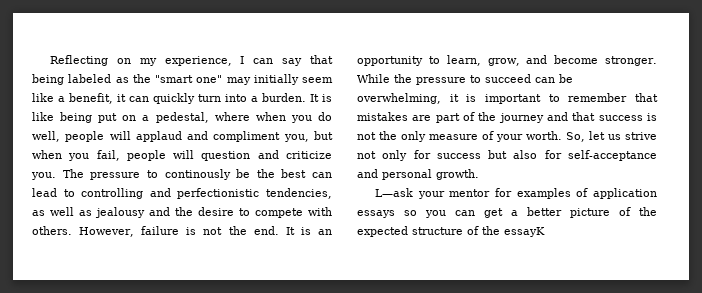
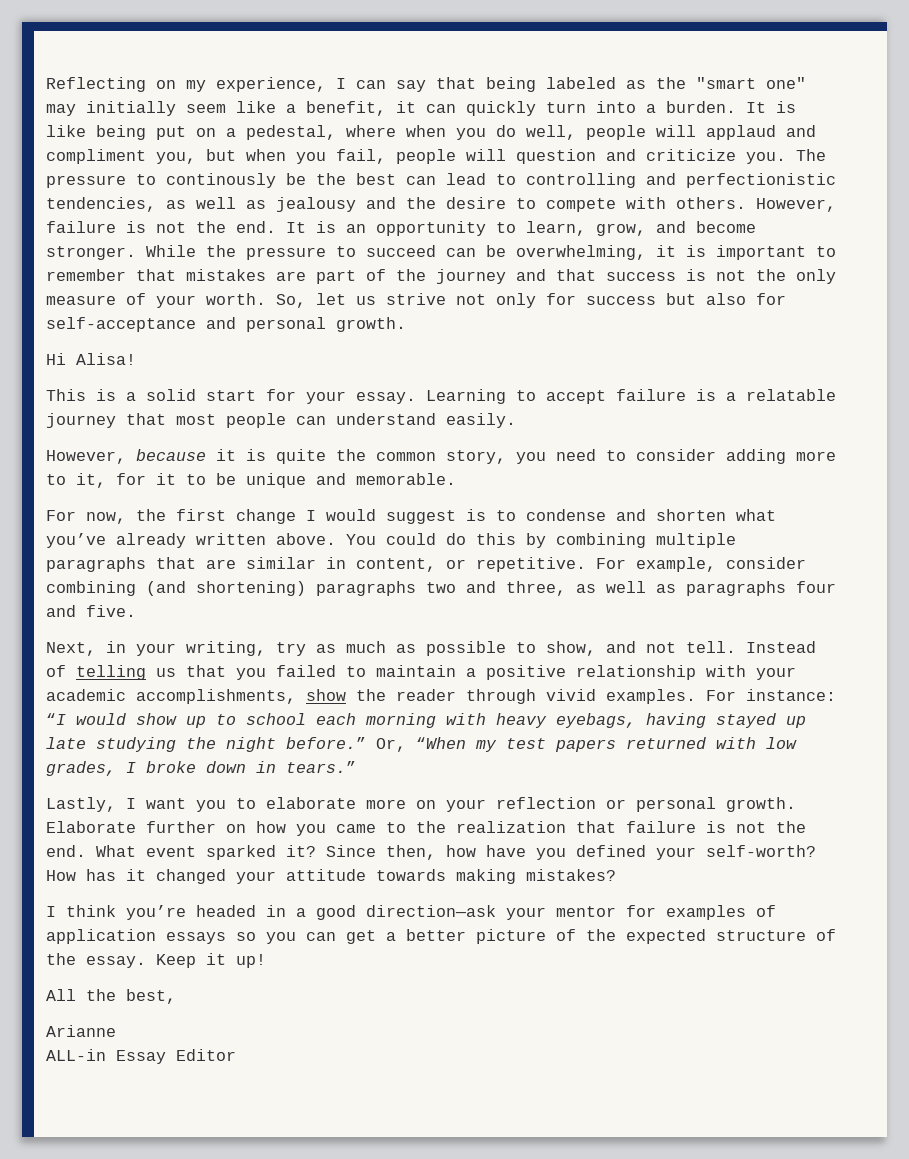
- L—ask your mentor for examples of application essays so you can get a better picture of the expected structure of the essayK
+ Hi Alisa!
+ This is a solid start for your essay. Learning to accept failure is a relatable journey that most people can understand easily.
+ However, because it is quite the common story, you need to consider adding more to it, for it to be unique and memorable.
+ For now, the first change I would suggest is to condense and shorten what you’ve already written above. You could do this by combining multiple paragraphs that are similar in content, or repetitive. For example, consider combining (and shortening) paragraphs two and three, as well as paragraphs four and five.
+ Next, in your writing, try as much as possible to show, and not tell. Instead of telling us that you failed to maintain a positive relationship with your academic accomplishments, show the reader through vivid examples. For instance: “I would show up to school each morning with heavy eyebags, having stayed up late studying the night before.” Or, “When my test papers returned with low grades, I broke down in tears.”
+ Lastly, I want you to elaborate more on your reflection or personal growth. Elaborate further on how you came to the realization that failure is not the end. What event sparked it? Since then, how have you defined your self-worth? How has it changed your attitude towards making mistakes?
+ I think you’re headed in a good direction—ask your mentor for examples of application essays so you can get a better picture of the expected structure of the essay. Keep it up!
+ All the best,
+ Arianne
+ ALL-in Essay Editor

